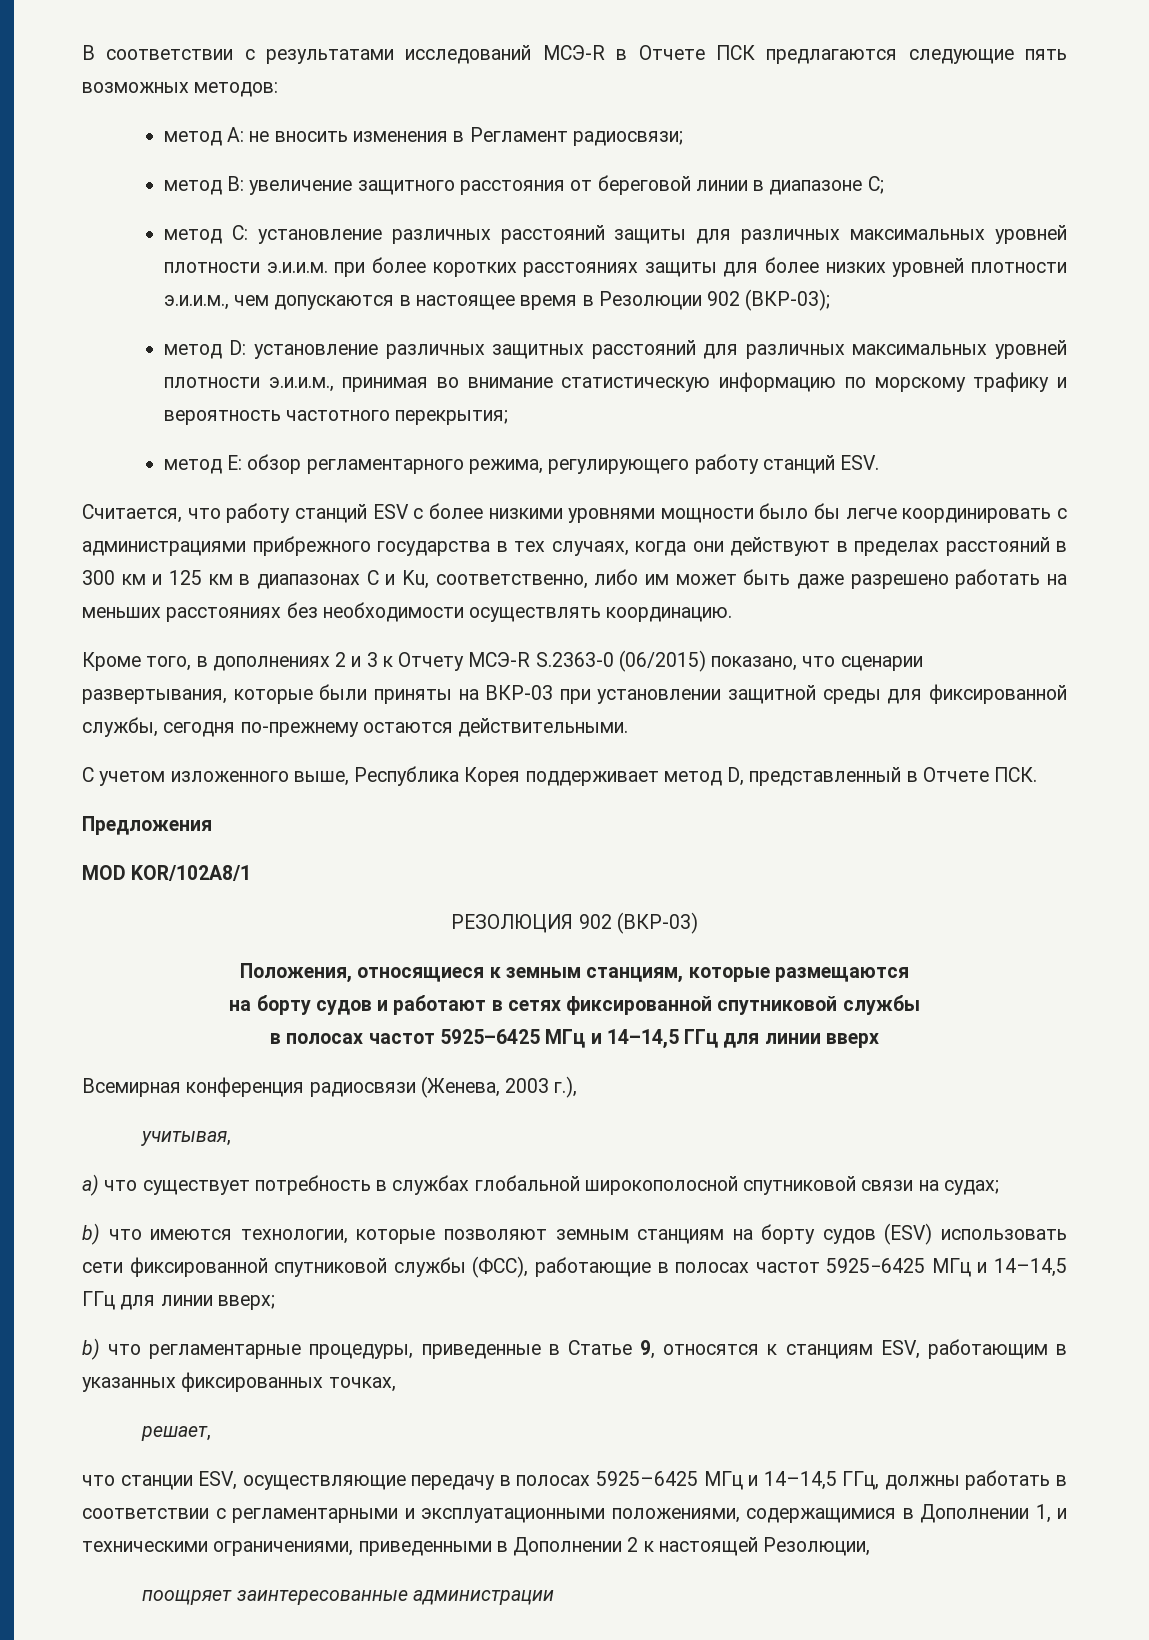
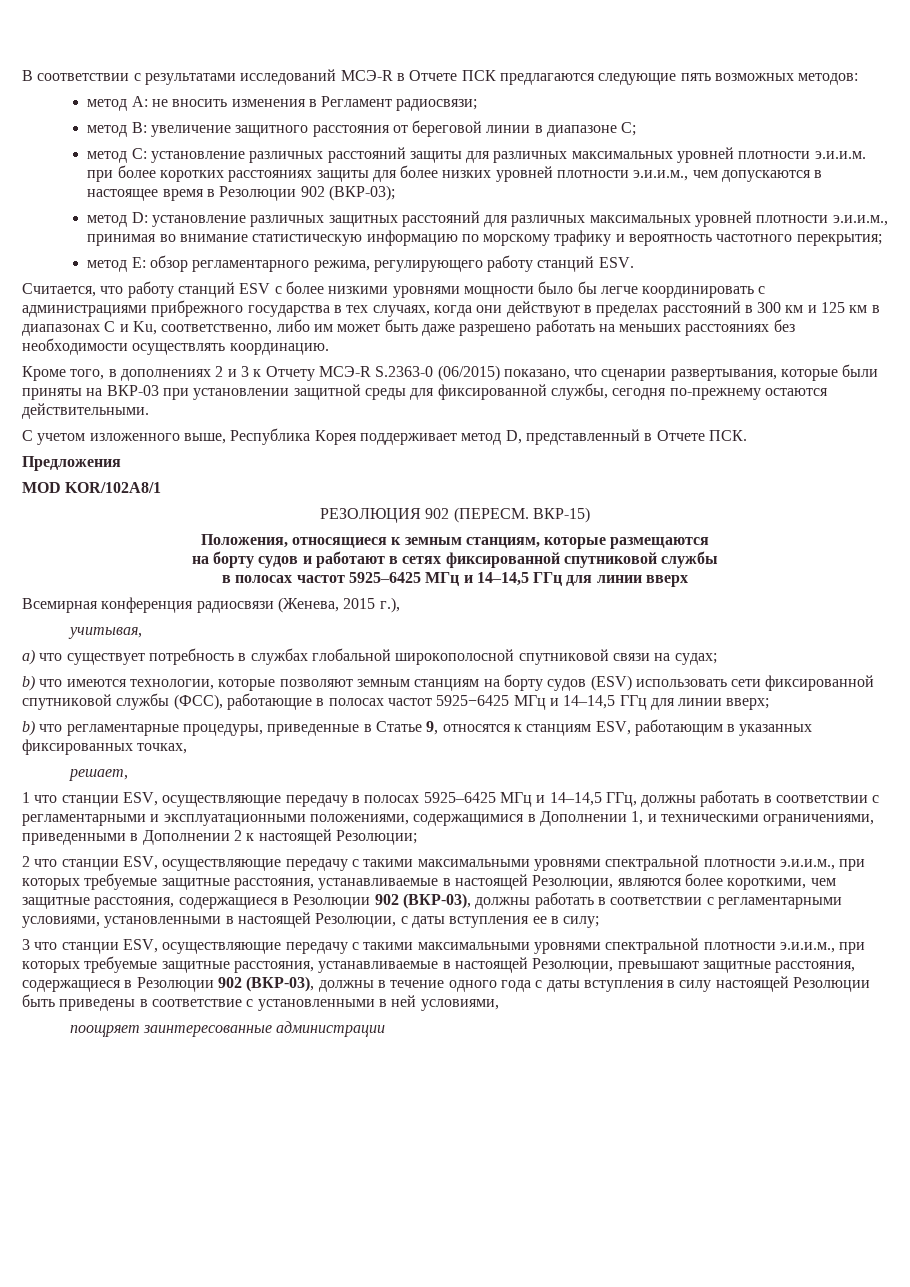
- РЕЗОЛЮЦИЯ 902 (ВКР-03)
+ РЕЗОЛЮЦИЯ 902 (ПЕРЕСМ. ВКР-15)
- Всемирная конференция радиосвязи (Женева, 2003 г.),
+ Всемирная конференция радиосвязи (Женева, 2015 г.),
- что станции ESV, осуществляющие передачу в полосах 5925–6425 МГц и 14–14,5 ГГц, должны работать в соответствии с регламентарными и эксплуатационными положениями, содержащимися в Дополнении 1, и техническими ограничениями, приведенными в Дополнении 2 к настоящей Резолюции,
+ 1 что станции ESV, осуществляющие передачу в полосах 5925–6425 МГц и 14–14,5 ГГц, должны работать в соответствии с регламентарными и эксплуатационными положениями, содержащимися в Дополнении 1, и техническими ограничениями, приведенными в Дополнении 2 к настоящей Резолюции;
+ 2 что станции ESV, осуществляющие передачу с такими максимальными уровнями спектральной плотности э.и.и.м., при которых требуемые защитные расстояния, устанавливаемые в настоящей Резолюции, являются более короткими, чем защитные расстояния, содержащиеся в Резолюции 902 (ВКР-03), должны работать в соответствии с регламентарными условиями, установленными в настоящей Резолюции, с даты вступления ее в силу;
+ 3 что станции ESV, осуществляющие передачу с такими максимальными уровнями спектральной плотности э.и.и.м., при которых требуемые защитные расстояния, устанавливаемые в настоящей Резолюции, превышают защитные расстояния, содержащиеся в Резолюции 902 (ВКР-03), должны в течение одного года с даты вступления в силу настоящей Резолюции быть приведены в соответствие с установленными в ней условиями,

